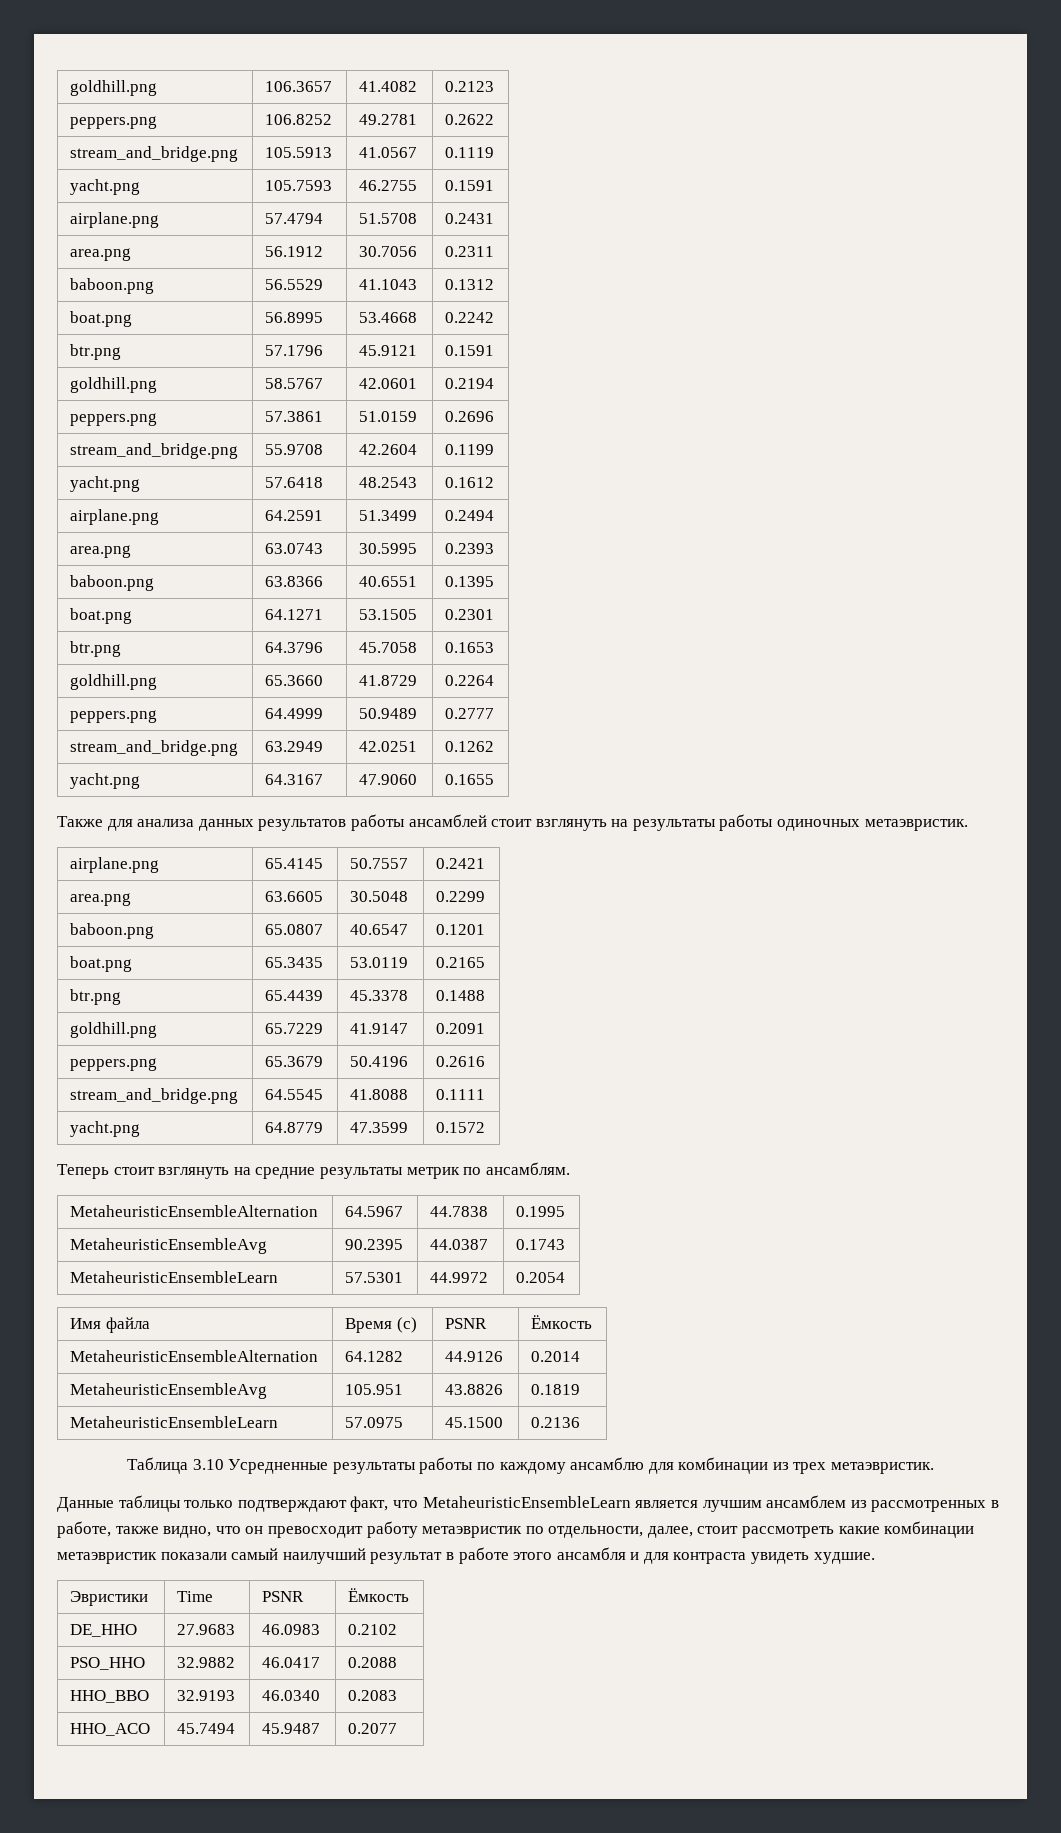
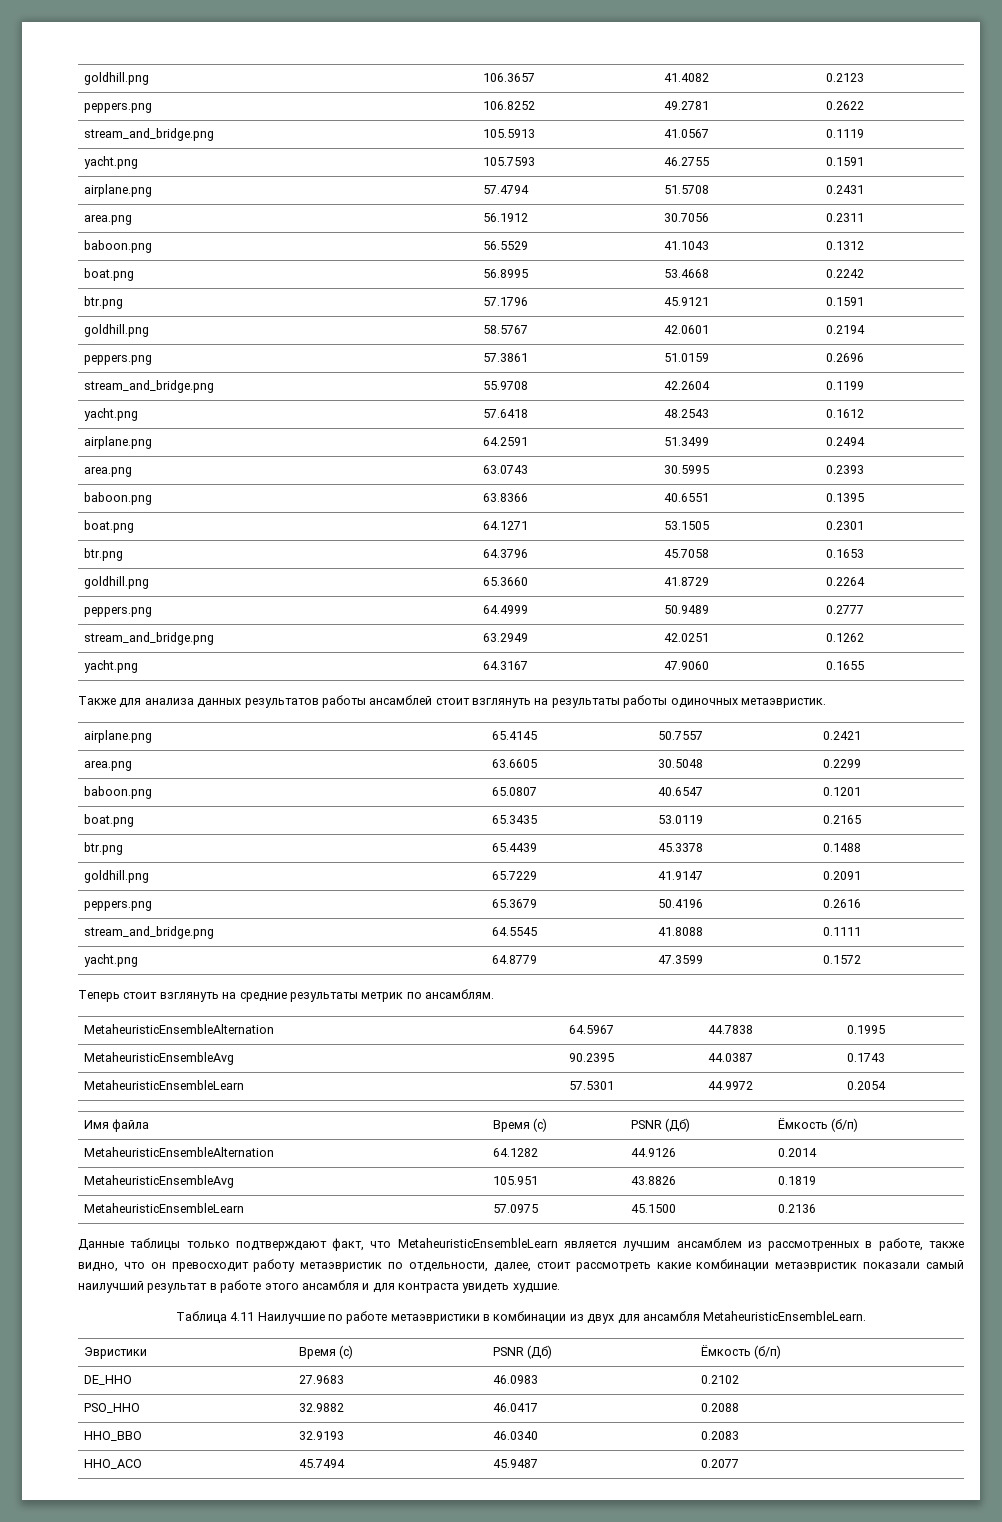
- Имя файла | Время (с) | PSNR | Ёмкость
+ Имя файла | Время (с) | PSNR (Дб) | Ёмкость (б/п)
- Таблица 3.10 Усредненные результаты работы по каждому ансамблю для комбинации из трех метаэвристик.
+ Таблица 4.11 Наилучшие по работе метаэвристики в комбинации из двух для ансамбля MetaheuristicEnsembleLearn.
- Эвристики | Time | PSNR | Ёмкость
+ Эвристики | Время (с) | PSNR (Дб) | Ёмкость (б/п)

